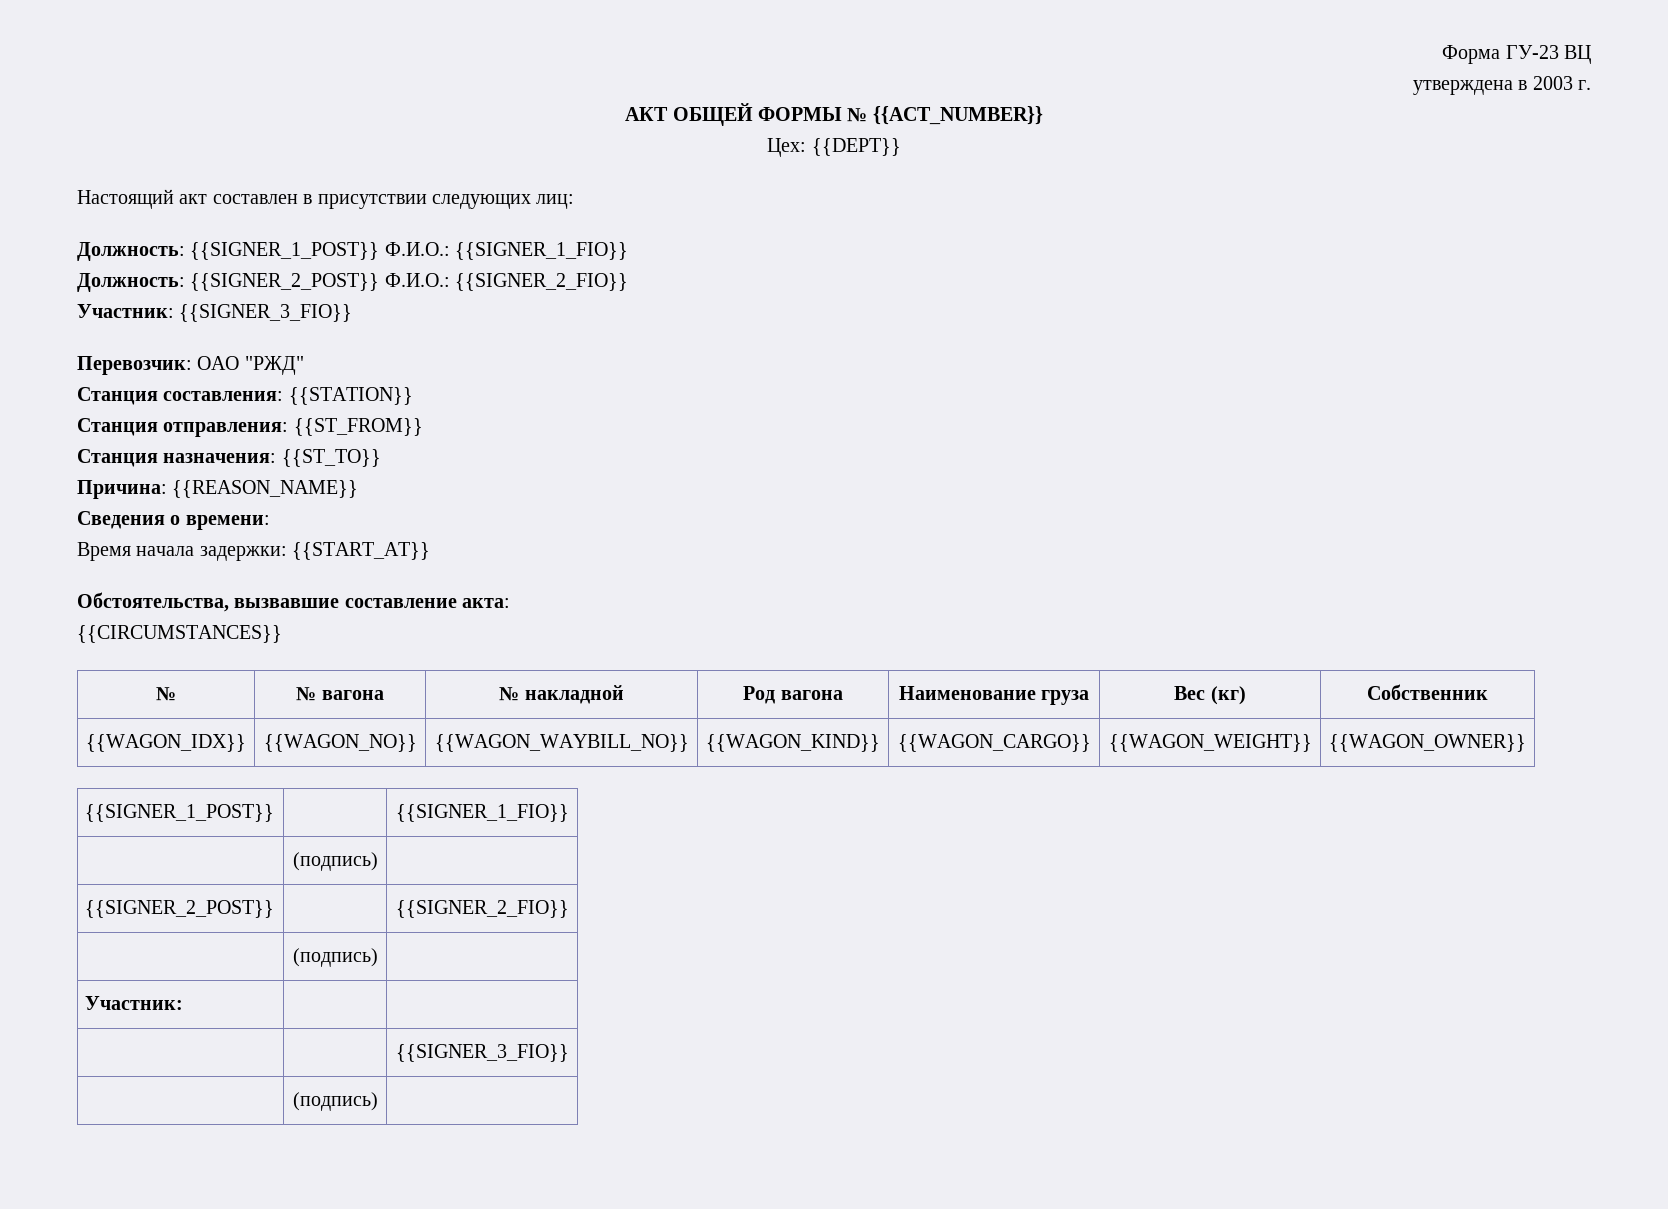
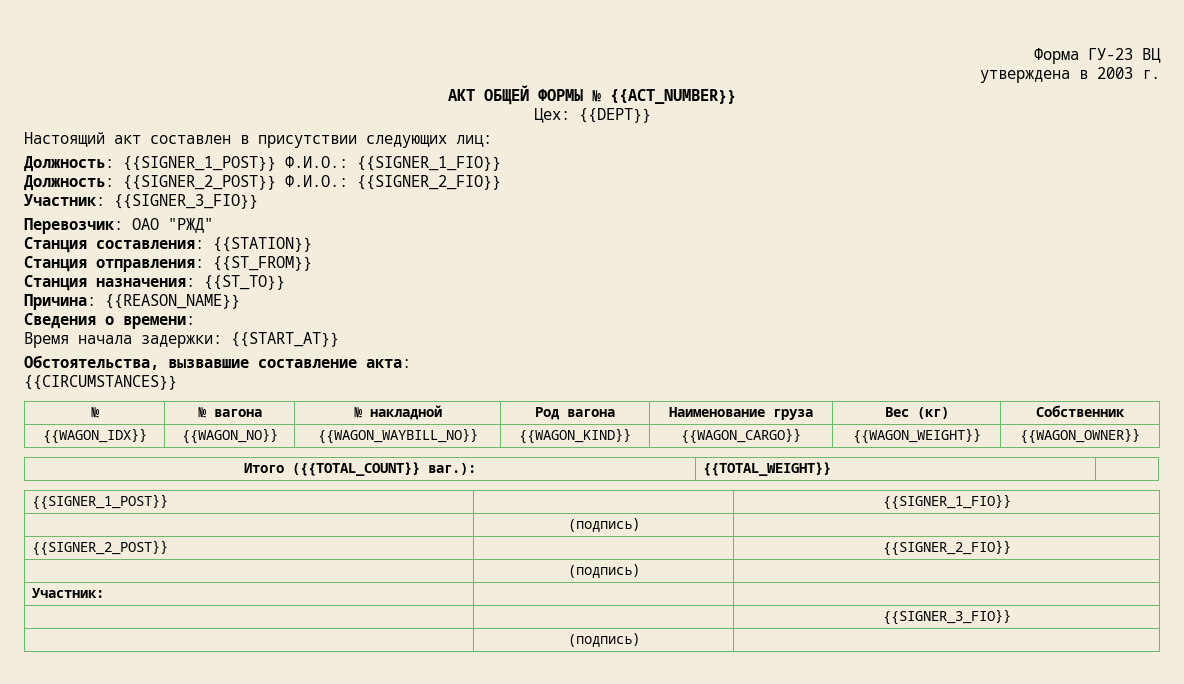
+ Итого ({{TOTAL_COUNT}} ваг.): | {{TOTAL_WEIGHT}} |

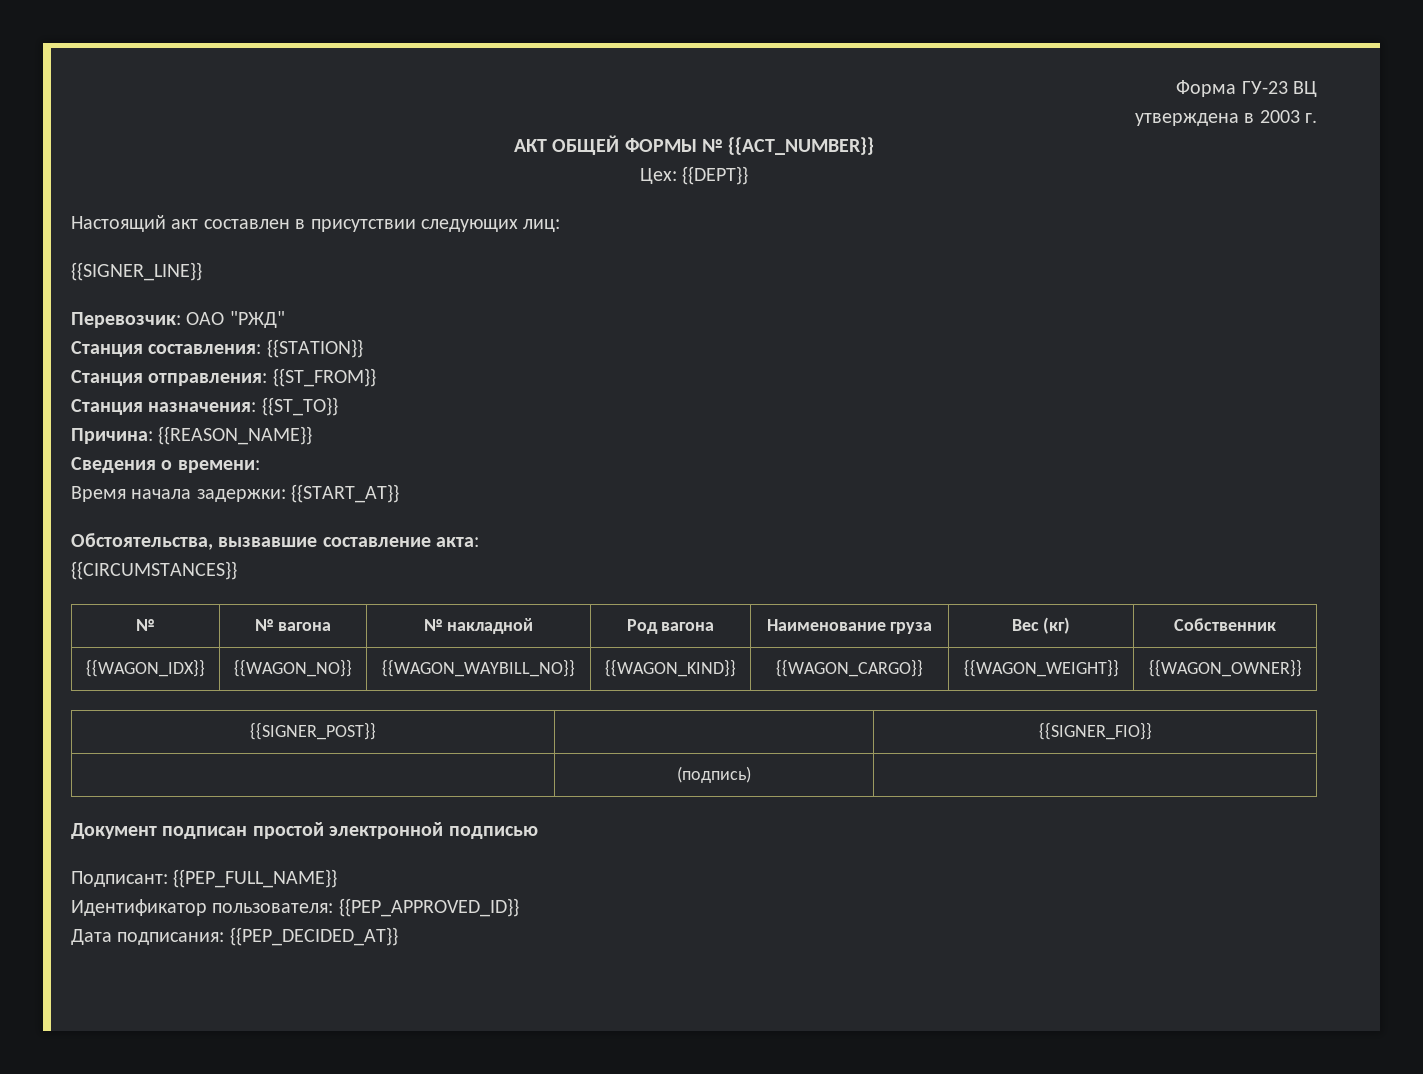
- Должность: {{SIGNER_1_POST}} Ф.И.О.: {{SIGNER_1_FIO}}
- Должность: {{SIGNER_2_POST}} Ф.И.О.: {{SIGNER_2_FIO}}
- Участник: {{SIGNER_3_FIO}}
+ {{SIGNER_LINE}}
- Итого ({{TOTAL_COUNT}} ваг.): | {{TOTAL_WEIGHT}} |
- {{SIGNER_1_POST}} | | {{SIGNER_1_FIO}}
+ {{SIGNER_POST}} | | {{SIGNER_FIO}}
  | (подпись) |
- {{SIGNER_2_POST}} | | {{SIGNER_2_FIO}}
- | (подпись) |
- Участник: | |
- | | {{SIGNER_3_FIO}}
- | (подпись) |
+ Документ подписан простой электронной подписью
+ Подписант: {{PEP_FULL_NAME}}
+ Идентификатор пользователя: {{PEP_APPROVED_ID}}
+ Дата подписания: {{PEP_DECIDED_AT}}

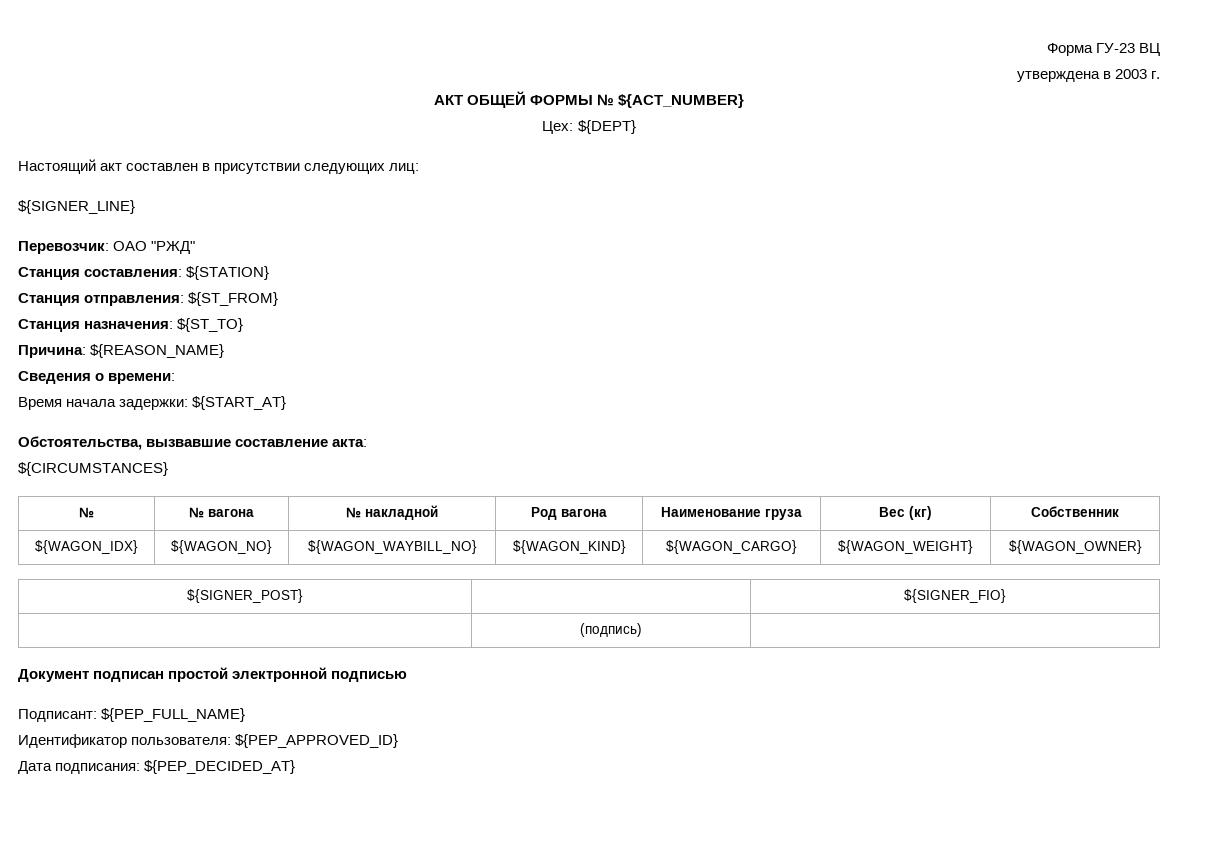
- АКТ ОБЩЕЙ ФОРМЫ № {{ACT_NUMBER}}
+ АКТ ОБЩЕЙ ФОРМЫ № ${ACT_NUMBER}
- Цех: {{DEPT}}
+ Цех: ${DEPT}
- {{SIGNER_LINE}}
+ ${SIGNER_LINE}
- Станция составления: {{STATION}}
+ Станция составления: ${STATION}
- Станция отправления: {{ST_FROM}}
+ Станция отправления: ${ST_FROM}
- Станция назначения: {{ST_TO}}
+ Станция назначения: ${ST_TO}
- Причина: {{REASON_NAME}}
+ Причина: ${REASON_NAME}
- Время начала задержки: {{START_AT}}
+ Время начала задержки: ${START_AT}
- {{CIRCUMSTANCES}}
+ ${CIRCUMSTANCES}
- {{WAGON_IDX}} | {{WAGON_NO}} | {{WAGON_WAYBILL_NO}} | {{WAGON_KIND}} | {{WAGON_CARGO}} | {{WAGON_WEIGHT}} | {{WAGON_OWNER}}
- {{SIGNER_POST}} | | {{SIGNER_FIO}}
+ ${WAGON_IDX} | ${WAGON_NO} | ${WAGON_WAYBILL_NO} | ${WAGON_KIND} | ${WAGON_CARGO} | ${WAGON_WEIGHT} | ${WAGON_OWNER}
+ ${SIGNER_POST} | | ${SIGNER_FIO}
- Подписант: {{PEP_FULL_NAME}}
+ Подписант: ${PEP_FULL_NAME}
- Идентификатор пользователя: {{PEP_APPROVED_ID}}
+ Идентификатор пользователя: ${PEP_APPROVED_ID}
- Дата подписания: {{PEP_DECIDED_AT}}
+ Дата подписания: ${PEP_DECIDED_AT}

